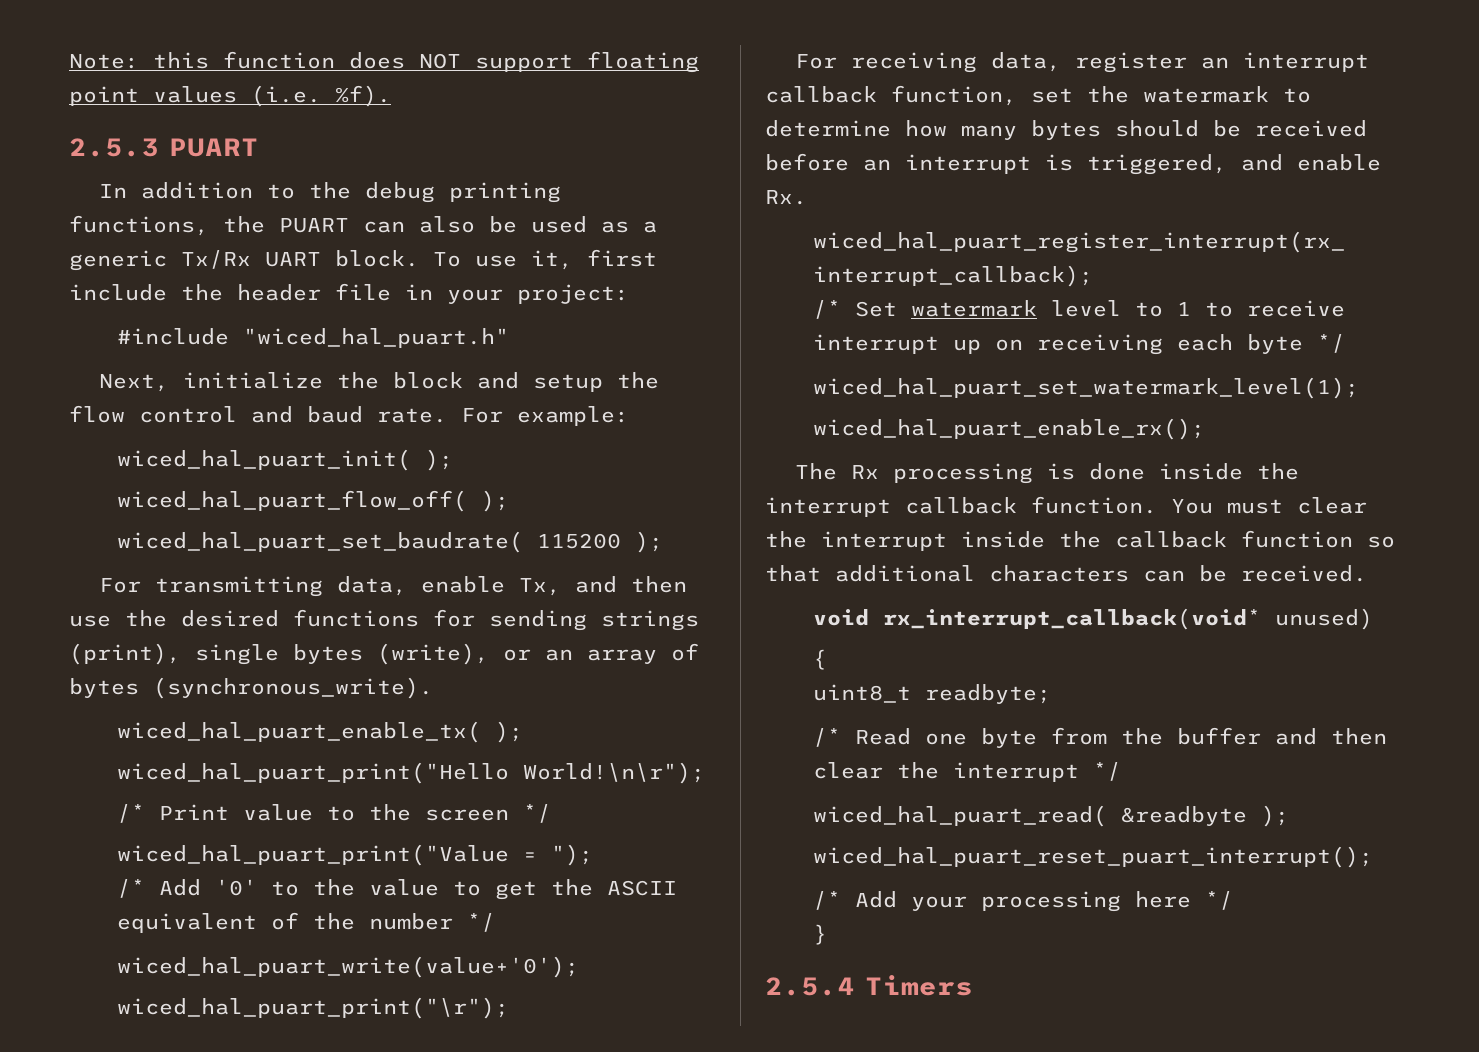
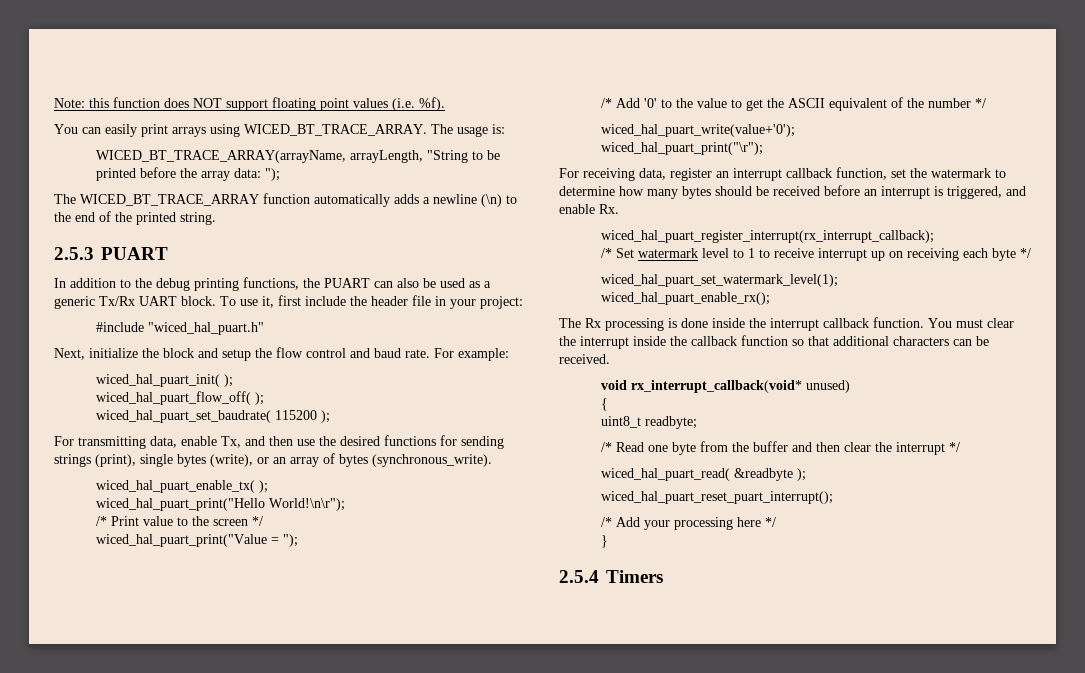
+ You can easily print arrays using WICED_BT_TRACE_ARRAY. The usage is:
+ WICED_BT_TRACE_ARRAY(arrayName, arrayLength, "String to be printed before the array data: ");
+ The WICED_BT_TRACE_ARRAY function automatically adds a newline (\n) to the end of the printed string.

